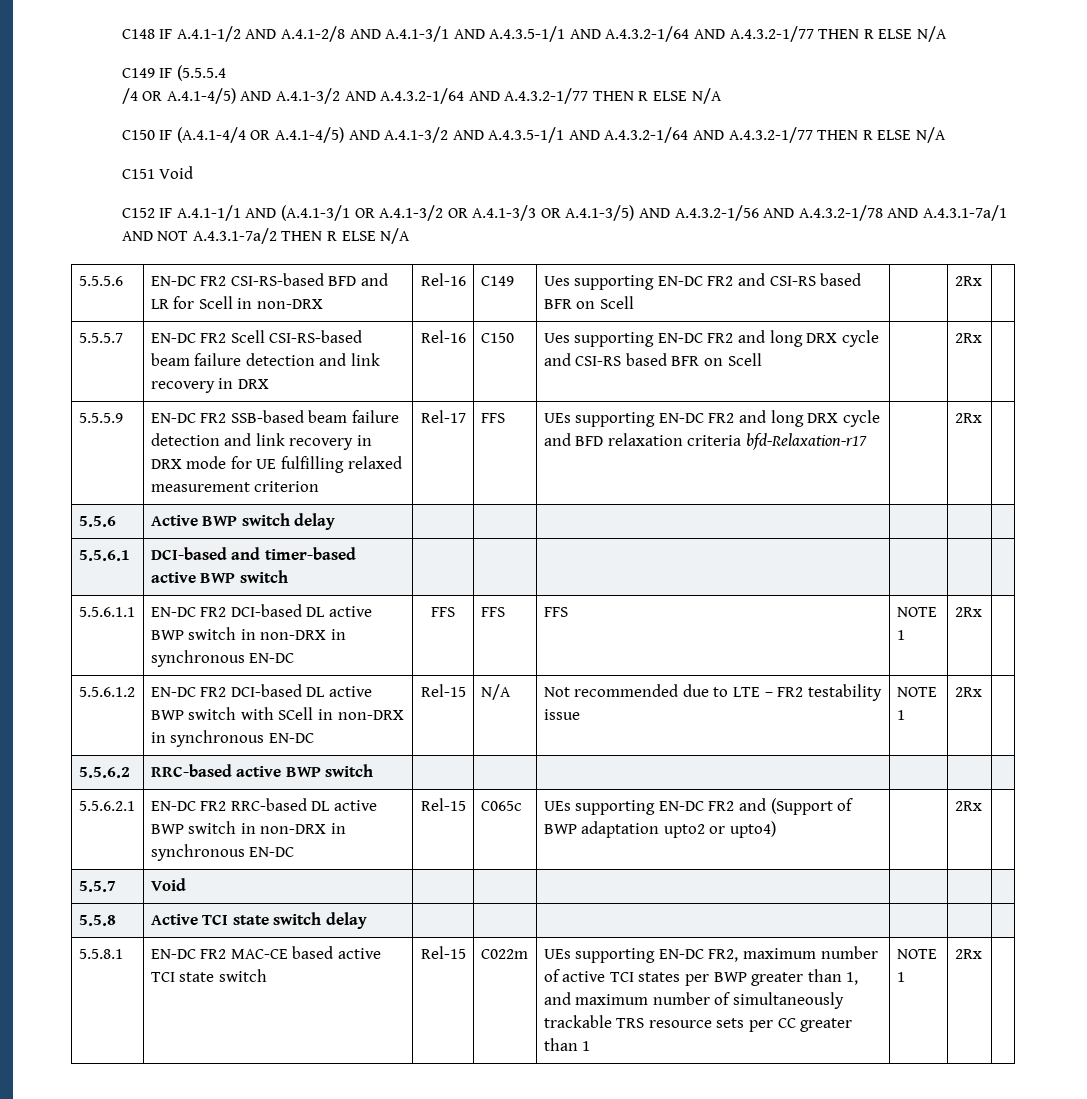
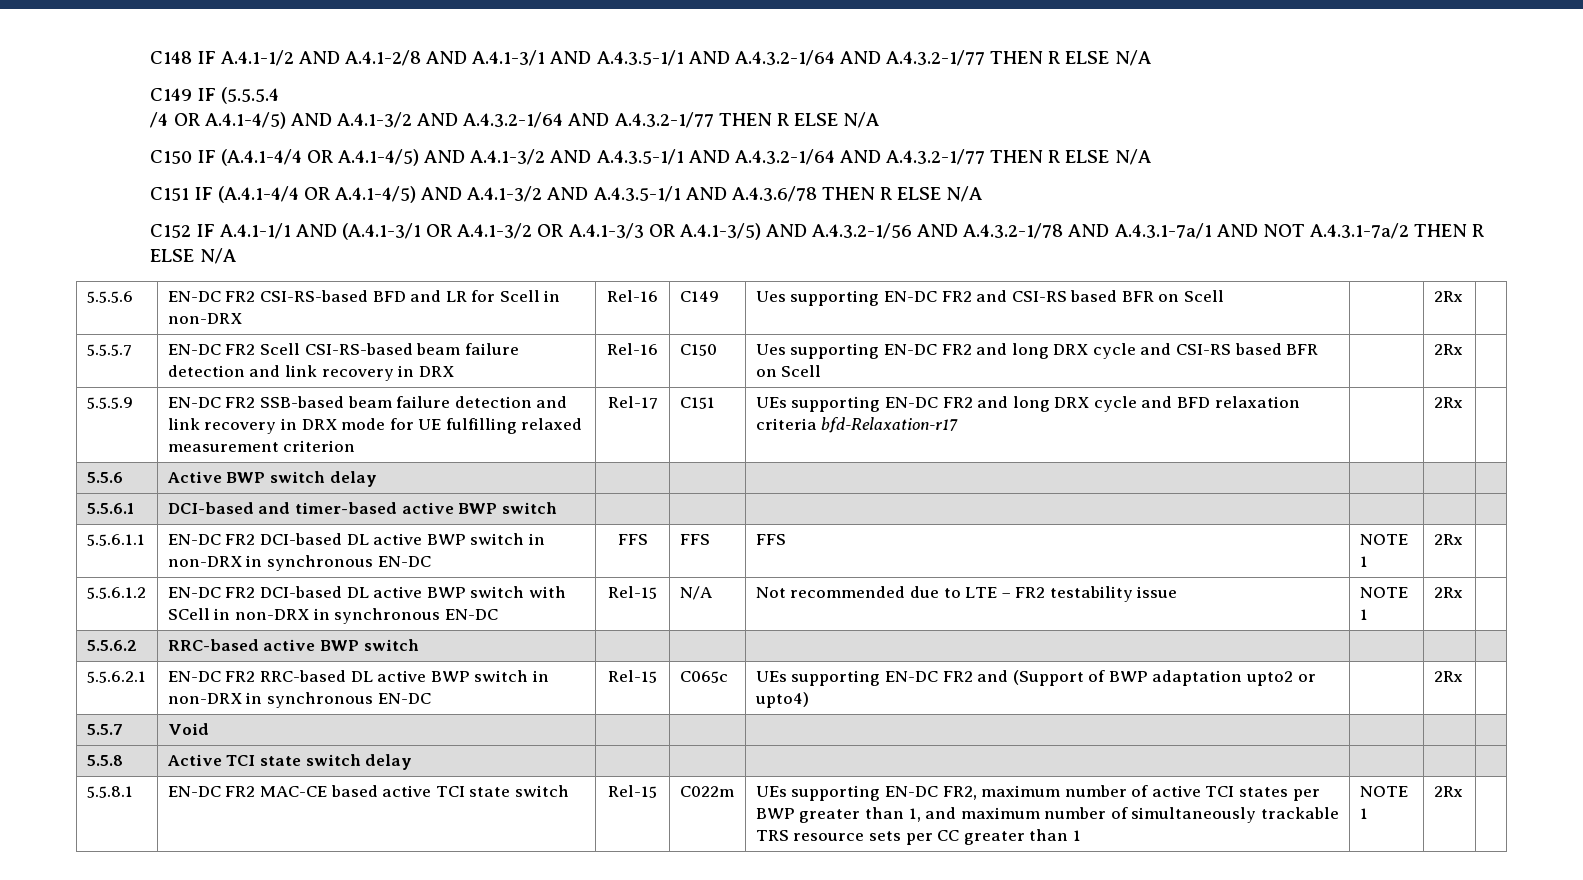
- C151 Void
+ C151 IF (A.4.1-4/4 OR A.4.1-4/5) AND A.4.1-3/2 AND A.4.3.5-1/1 AND A.4.3.6/78 THEN R ELSE N/A
- 5.5.5.9 | EN-DC FR2 SSB-based beam failure detection and link recovery in DRX mode for UE fulfilling relaxed measurement criterion | Rel-17 | FFS | UEs supporting EN-DC FR2 and long DRX cycle and BFD relaxation criteria bfd-Relaxation-r17 | | 2Rx |
+ 5.5.5.9 | EN-DC FR2 SSB-based beam failure detection and link recovery in DRX mode for UE fulfilling relaxed measurement criterion | Rel-17 | C151 | UEs supporting EN-DC FR2 and long DRX cycle and BFD relaxation criteria bfd-Relaxation-r17 | | 2Rx |

